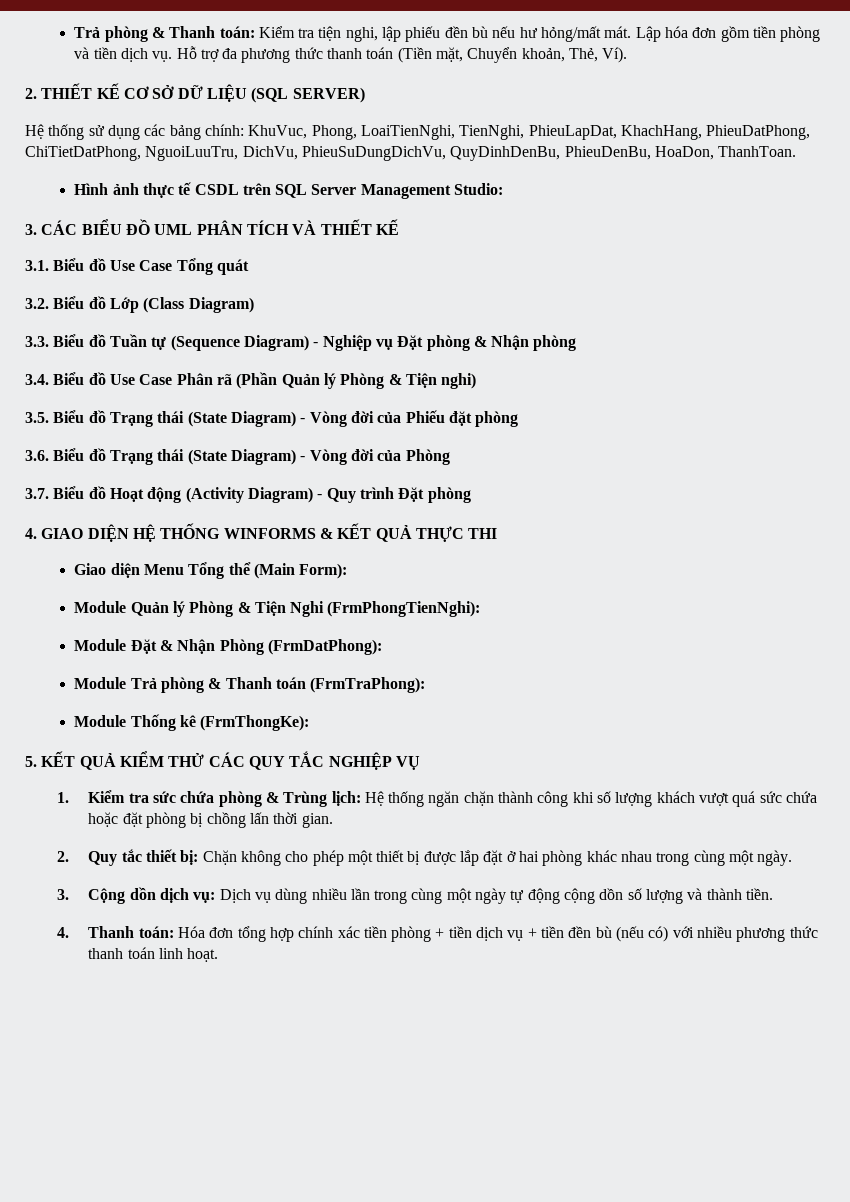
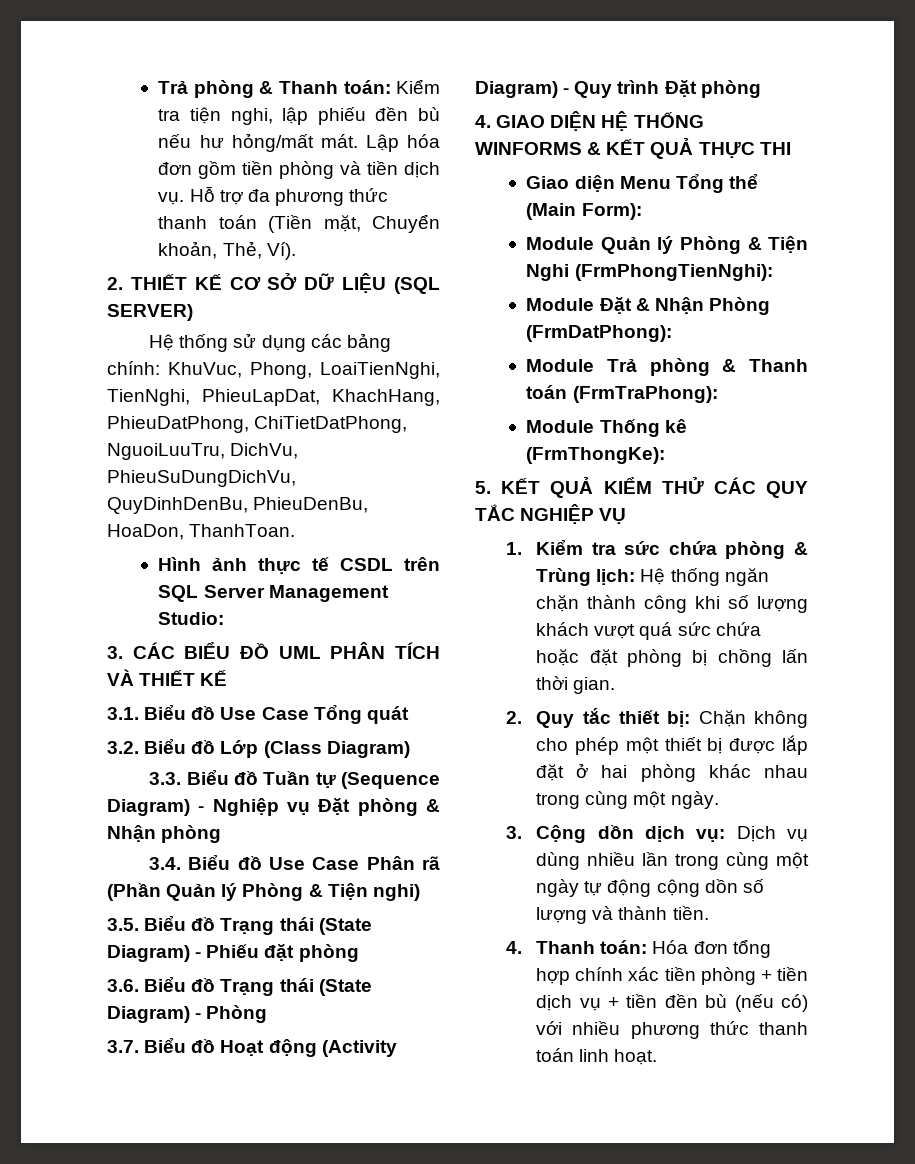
- 3.5. Biểu đồ Trạng thái (State Diagram) - Vòng đời của Phiếu đặt phòng
+ 3.5. Biểu đồ Trạng thái (State Diagram) - Phiếu đặt phòng
- 3.6. Biểu đồ Trạng thái (State Diagram) - Vòng đời của Phòng
+ 3.6. Biểu đồ Trạng thái (State Diagram) - Phòng

